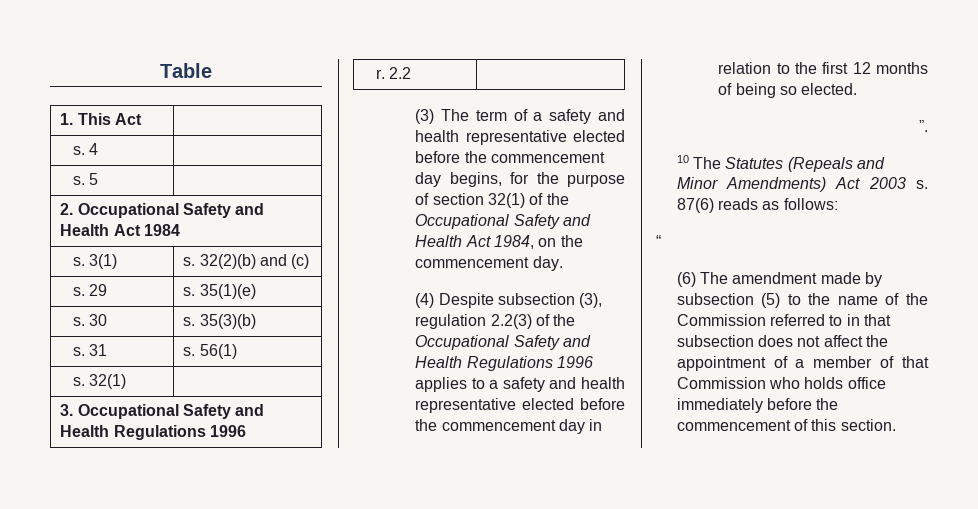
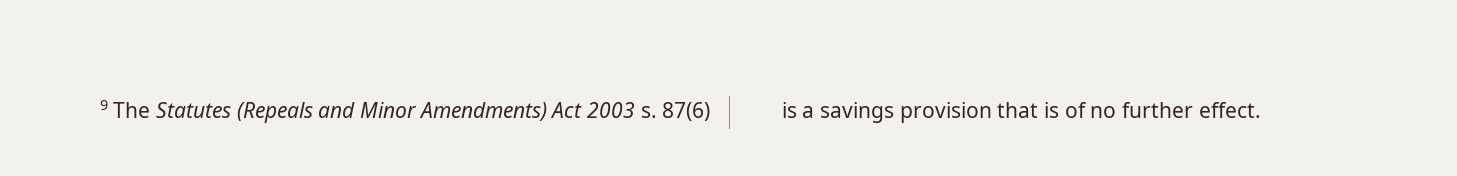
- Table
- 1. This Act |
- s. 4 |
- s. 5 |
- 2. Occupational Safety and Health Act 1984
- s. 3(1) | s. 32(2)(b) and (c)
- s. 29 | s. 35(1)(e)
- s. 30 | s. 35(3)(b)
- s. 31 | s. 56(1)
- s. 32(1) |
- 3. Occupational Safety and Health Regulations 1996
- r. 2.2 |
- (3) The term of a safety and health representative elected before the commencement day begins, for the purpose of section 32(1) of the Occupational Safety and Health Act 1984, on the commencement day.
- (4) Despite subsection (3), regulation 2.2(3) of the Occupational Safety and Health Regulations 1996 applies to a safety and health representative elected before the commencement day in relation to the first 12 months of being so elected.
- ”.
- 10 The Statutes (Repeals and Minor Amendments) Act 2003 s.
+ 9 The Statutes (Repeals and Minor Amendments) Act 2003 s.
- 87(6) reads as follows:
- “
- (6) The amendment made by subsection (5) to the name of the Commission referred to in that subsection does not affect the appointment of a member of that Commission who holds office immediately before the commencement of this section.
+ 87(6) is a savings provision that is of no further effect.

